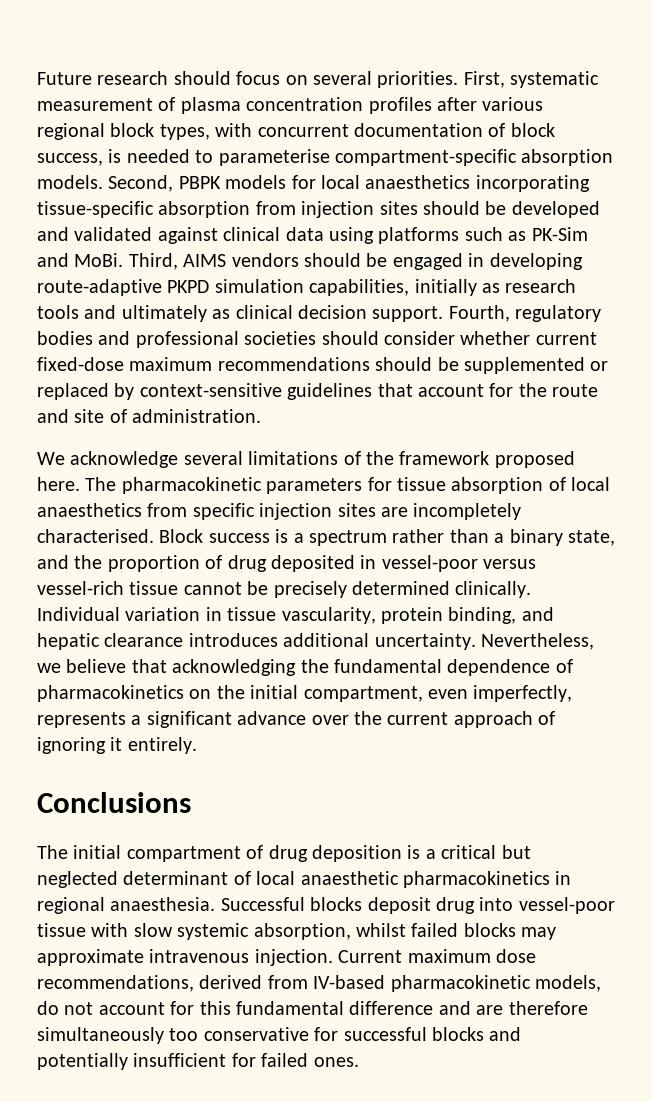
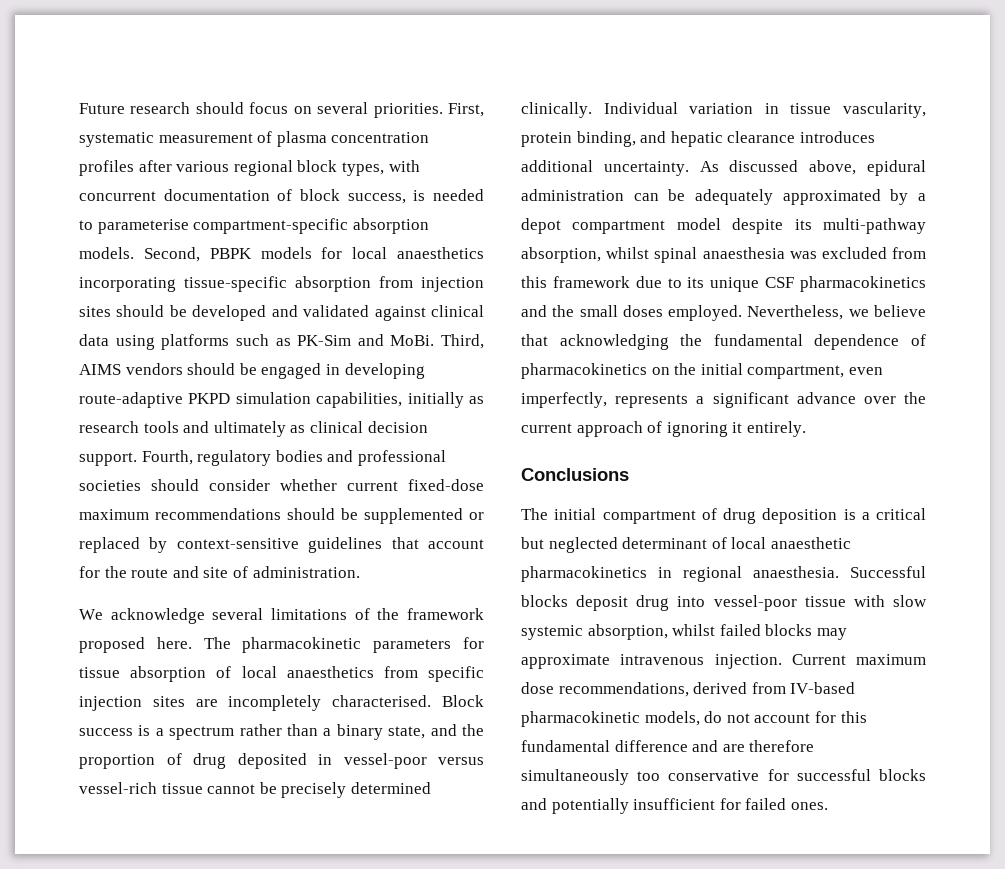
+ As discussed above, epidural administration can be adequately approximated by a depot compartment model despite its multi-pathway absorption, whilst spinal anaesthesia was excluded from this framework due to its unique CSF pharmacokinetics and the small doses employed.

